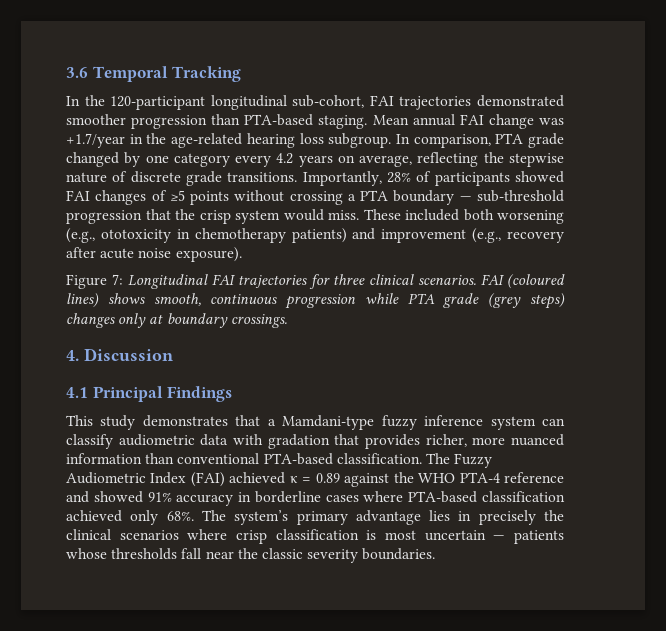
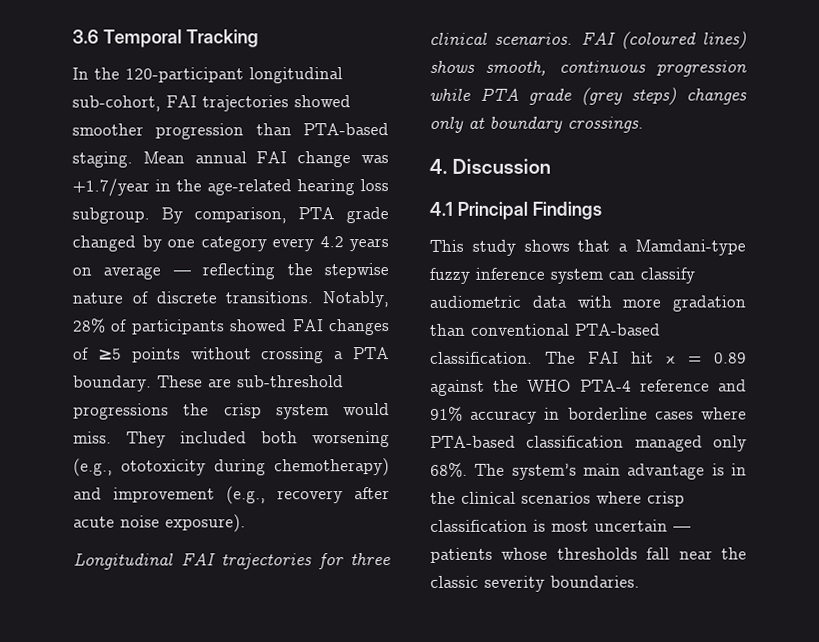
- In the 120-participant longitudinal sub-cohort, FAI trajectories demonstrated smoother progression than PTA-based staging.
+ In the 120-participant longitudinal sub-cohort, FAI trajectories showed smoother progression than PTA-based staging.
- In comparison, PTA grade changed by one category every 4.2 years on average, reflecting the stepwise nature of discrete grade transitions. Importantly, 28% of participants showed FAI changes of ≥5 points without crossing a PTA boundary — sub-threshold progression that the crisp system would miss.
+ By comparison, PTA grade changed by one category every 4.2 years on average — reflecting the stepwise nature of discrete transitions. Notably, 28% of participants showed FAI changes of ≥5 points without crossing a PTA boundary. These are sub-threshold progressions the crisp system would miss.
- These included both worsening (e.g., ototoxicity in chemotherapy patients) and improvement (e.g., recovery after acute noise exposure).
+ They included both worsening (e.g., ototoxicity during chemotherapy) and improvement (e.g., recovery after acute noise exposure).
- Figure 7: Longitudinal FAI trajectories for three clinical scenarios.
+ Longitudinal FAI trajectories for three clinical scenarios.
- This study demonstrates that a Mamdani-type fuzzy inference system can classify audiometric data with gradation that provides richer, more nuanced information than conventional PTA-based classification.
+ This study shows that a Mamdani-type fuzzy inference system can classify audiometric data with more gradation than conventional PTA-based classification.
- The Fuzzy Audiometric Index (FAI) achieved κ = 0.89 against the WHO PTA-4 reference and showed 91% accuracy in borderline cases where PTA-based classification achieved only 68%.
+ The FAI hit κ = 0.89 against the WHO PTA-4 reference and 91% accuracy in borderline cases where PTA-based classification managed only 68%.
- The system’s primary advantage lies in precisely the clinical scenarios where crisp classification is most uncertain — patients whose thresholds fall near the classic severity boundaries.
+ The system’s main advantage is in the clinical scenarios where crisp classification is most uncertain — patients whose thresholds fall near the classic severity boundaries.

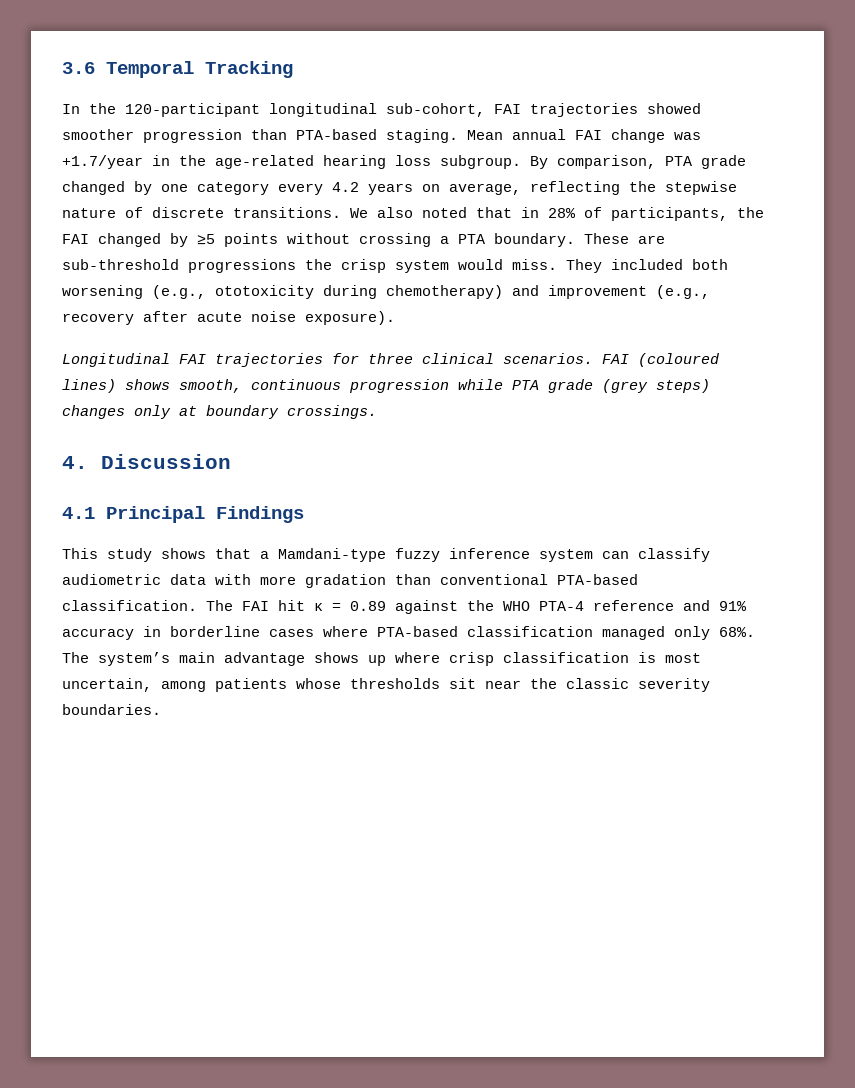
- By comparison, PTA grade changed by one category every 4.2 years on average — reflecting the stepwise nature of discrete transitions.
+ By comparison, PTA grade changed by one category every 4.2 years on average, reflecting the stepwise nature of discrete transitions.
- Notably, 28% of participants showed FAI changes of ≥5 points without crossing a PTA boundary.
+ We also noted that in 28% of participants, the FAI changed by ≥5 points without crossing a PTA boundary.
- The system’s main advantage is in the clinical scenarios where crisp classification is most uncertain — patients whose thresholds fall near the classic severity boundaries.
+ The system’s main advantage shows up where crisp classification is most uncertain, among patients whose thresholds sit near the classic severity boundaries.

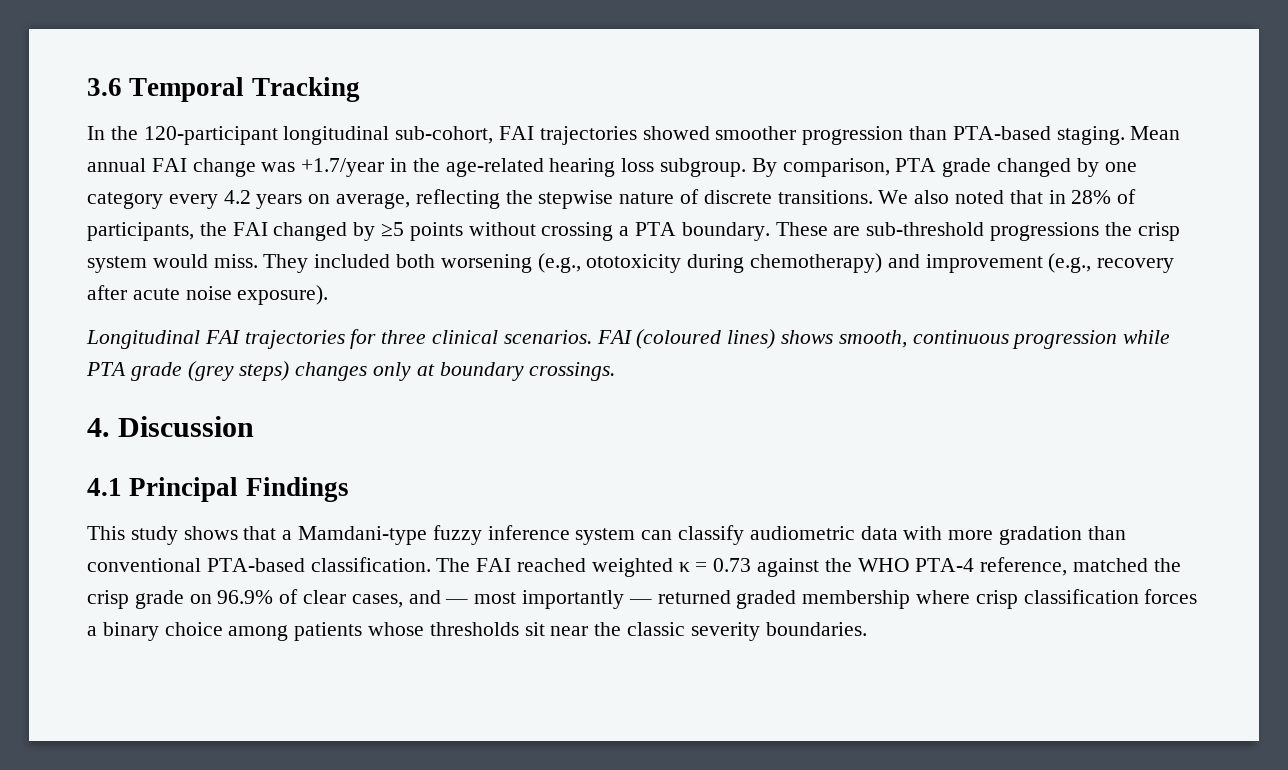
- The FAI hit κ = 0.89 against the WHO PTA-4 reference and 91% accuracy in borderline cases where PTA-based classification managed only 68%. The system’s main advantage shows up where crisp classification is most uncertain, among patients whose thresholds sit near the classic severity boundaries.
+ The FAI reached weighted κ = 0.73 against the WHO PTA-4 reference, matched the crisp grade on 96.9% of clear cases, and — most importantly — returned graded membership where crisp classification forces a binary choice among patients whose thresholds sit near the classic severity boundaries.

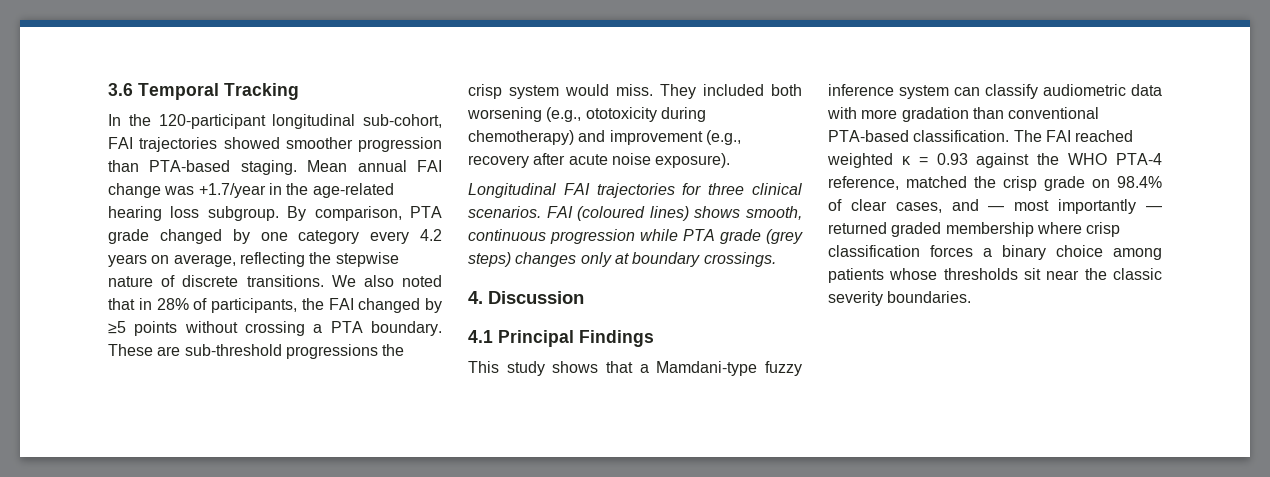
- The FAI reached weighted κ = 0.73 against the WHO PTA-4 reference, matched the crisp grade on 96.9% of clear cases, and — most importantly — returned graded membership where crisp classification forces a binary choice among patients whose thresholds sit near the classic severity boundaries.
+ The FAI reached weighted κ = 0.93 against the WHO PTA-4 reference, matched the crisp grade on 98.4% of clear cases, and — most importantly — returned graded membership where crisp classification forces a binary choice among patients whose thresholds sit near the classic severity boundaries.

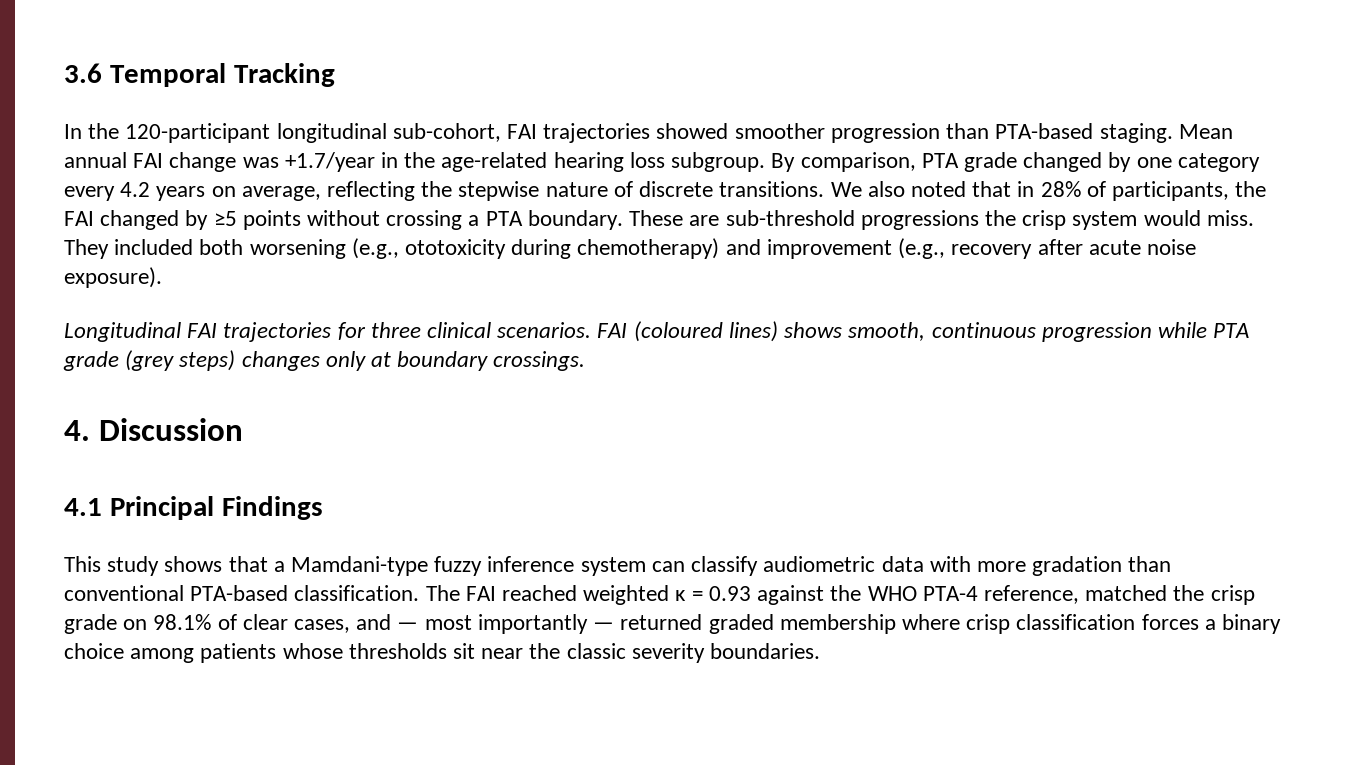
- The FAI reached weighted κ = 0.93 against the WHO PTA-4 reference, matched the crisp grade on 98.4% of clear cases, and — most importantly — returned graded membership where crisp classification forces a binary choice among patients whose thresholds sit near the classic severity boundaries.
+ The FAI reached weighted κ = 0.93 against the WHO PTA-4 reference, matched the crisp grade on 98.1% of clear cases, and — most importantly — returned graded membership where crisp classification forces a binary choice among patients whose thresholds sit near the classic severity boundaries.

